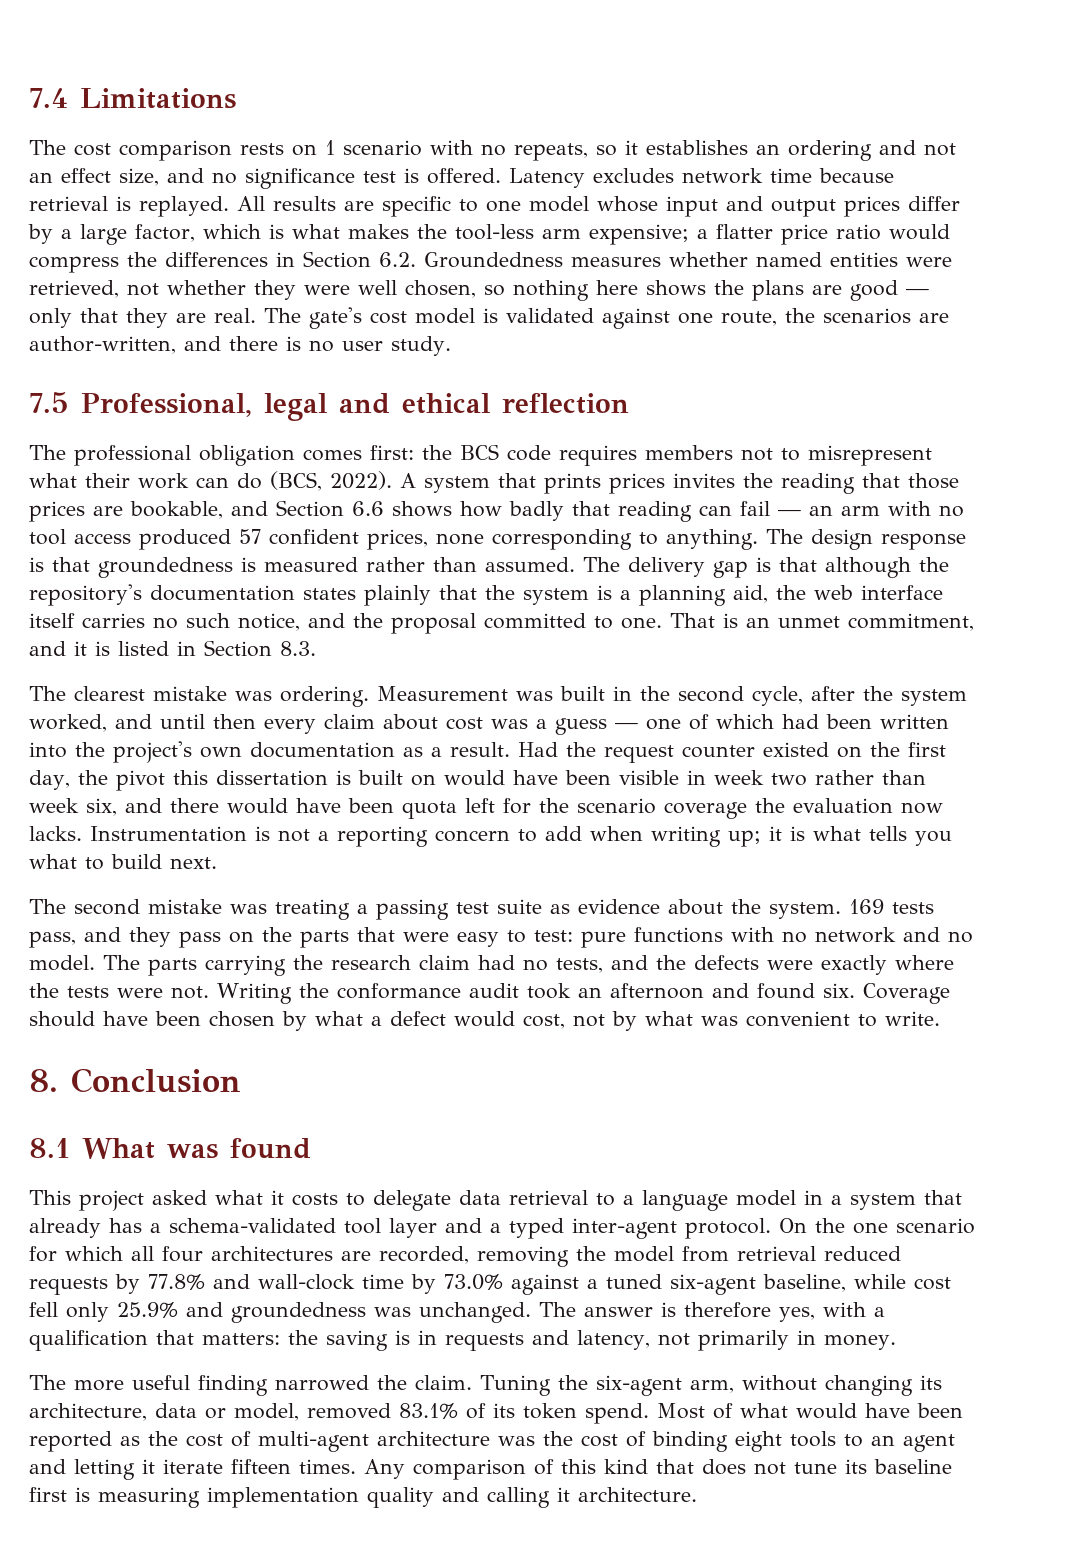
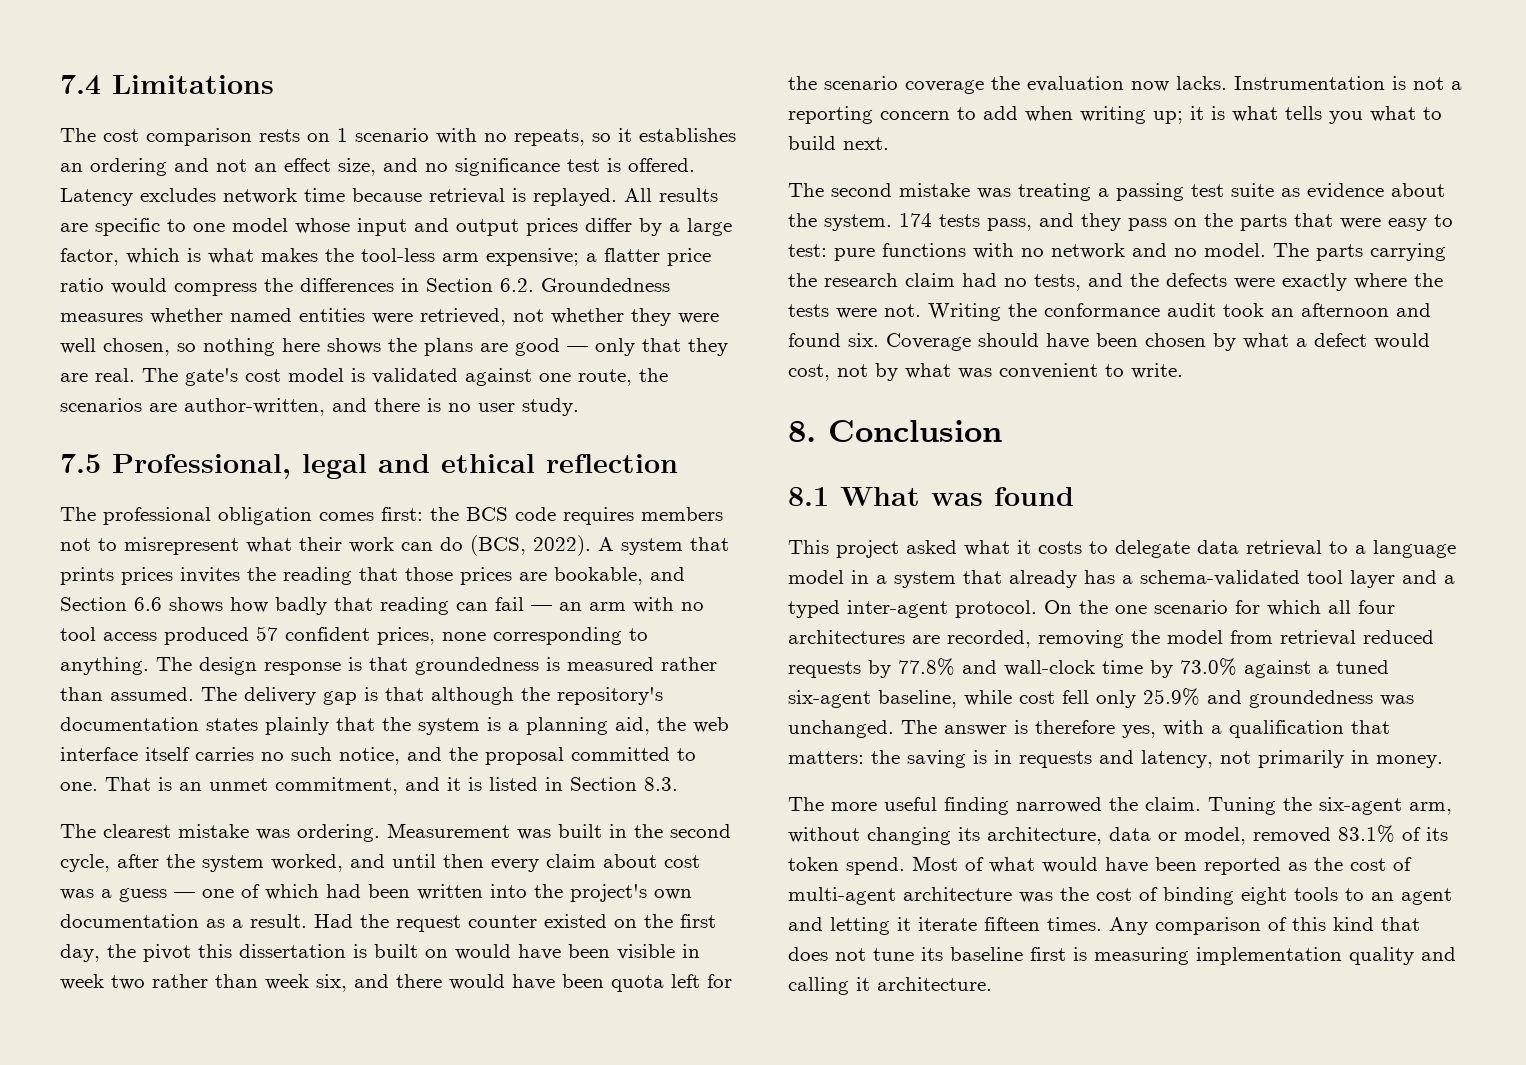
- 169 tests pass, and they pass on the parts that were easy to test: pure functions with no network and no model.
+ 174 tests pass, and they pass on the parts that were easy to test: pure functions with no network and no model.

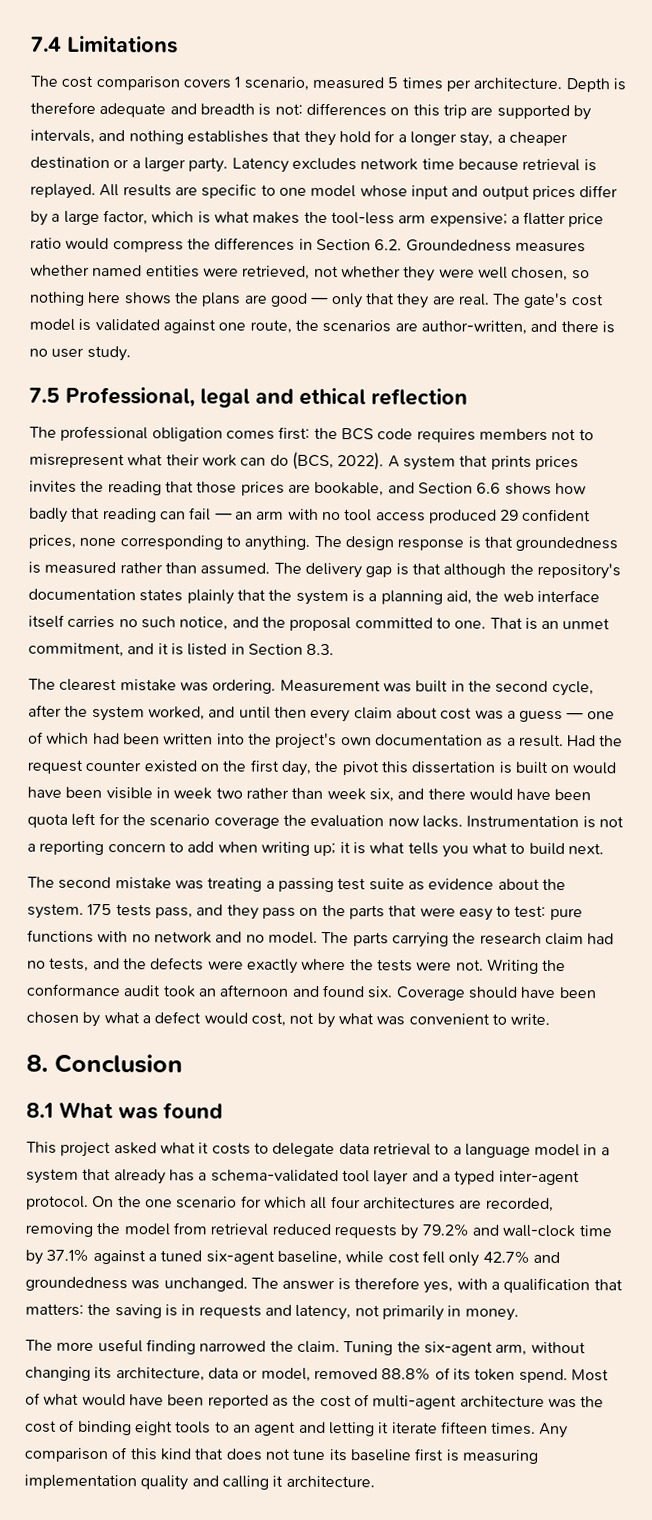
- The cost comparison rests on 1 scenario with no repeats, so it establishes an ordering and not an effect size, and no significance test is offered.
+ The cost comparison covers 1 scenario, measured 5 times per architecture. Depth is therefore adequate and breadth is not: differences on this trip are supported by intervals, and nothing establishes that they hold for a longer stay, a cheaper destination or a larger party.
- A system that prints prices invites the reading that those prices are bookable, and Section 6.6 shows how badly that reading can fail — an arm with no tool access produced 57 confident prices, none corresponding to anything.
+ A system that prints prices invites the reading that those prices are bookable, and Section 6.6 shows how badly that reading can fail — an arm with no tool access produced 29 confident prices, none corresponding to anything.
- 174 tests pass, and they pass on the parts that were easy to test: pure functions with no network and no model.
+ 175 tests pass, and they pass on the parts that were easy to test: pure functions with no network and no model.
- On the one scenario for which all four architectures are recorded, removing the model from retrieval reduced requests by 77.8% and wall-clock time by 73.0% against a tuned six-agent baseline, while cost fell only 25.9% and groundedness was unchanged.
+ On the one scenario for which all four architectures are recorded, removing the model from retrieval reduced requests by 79.2% and wall-clock time by 37.1% against a tuned six-agent baseline, while cost fell only 42.7% and groundedness was unchanged.
- Tuning the six-agent arm, without changing its architecture, data or model, removed 83.1% of its token spend.
+ Tuning the six-agent arm, without changing its architecture, data or model, removed 88.8% of its token spend.

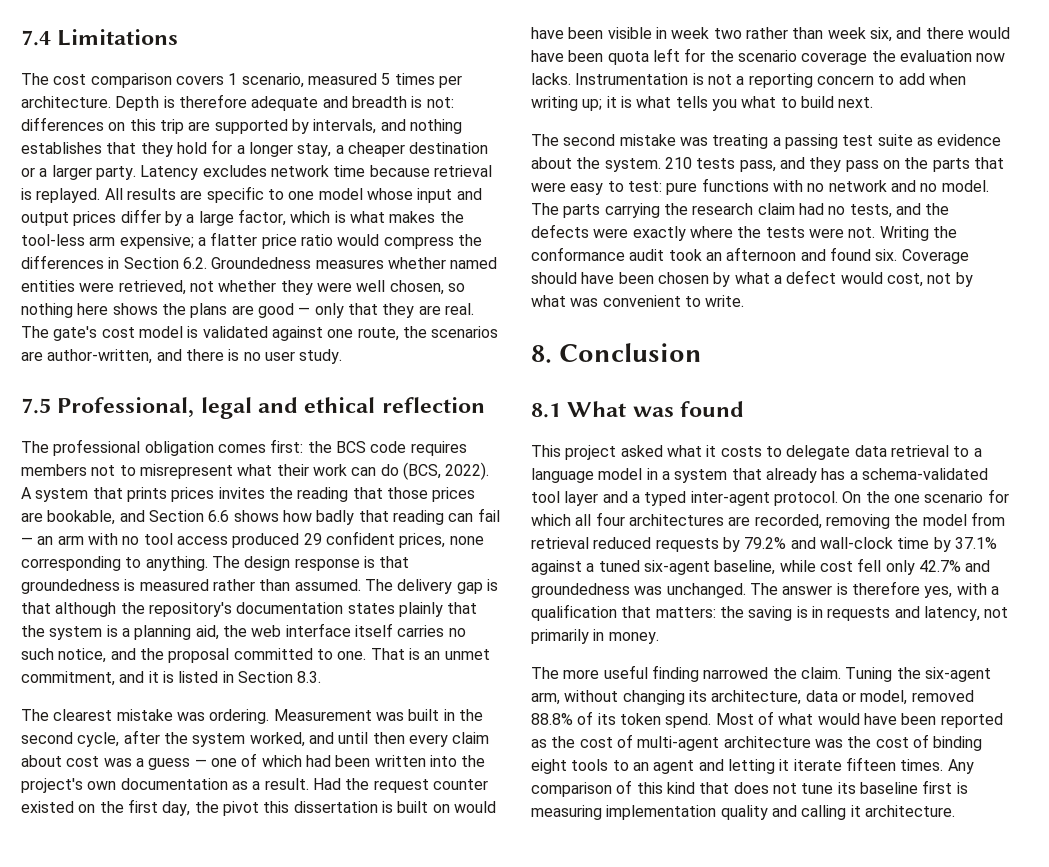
- 175 tests pass, and they pass on the parts that were easy to test: pure functions with no network and no model.
+ 210 tests pass, and they pass on the parts that were easy to test: pure functions with no network and no model.

